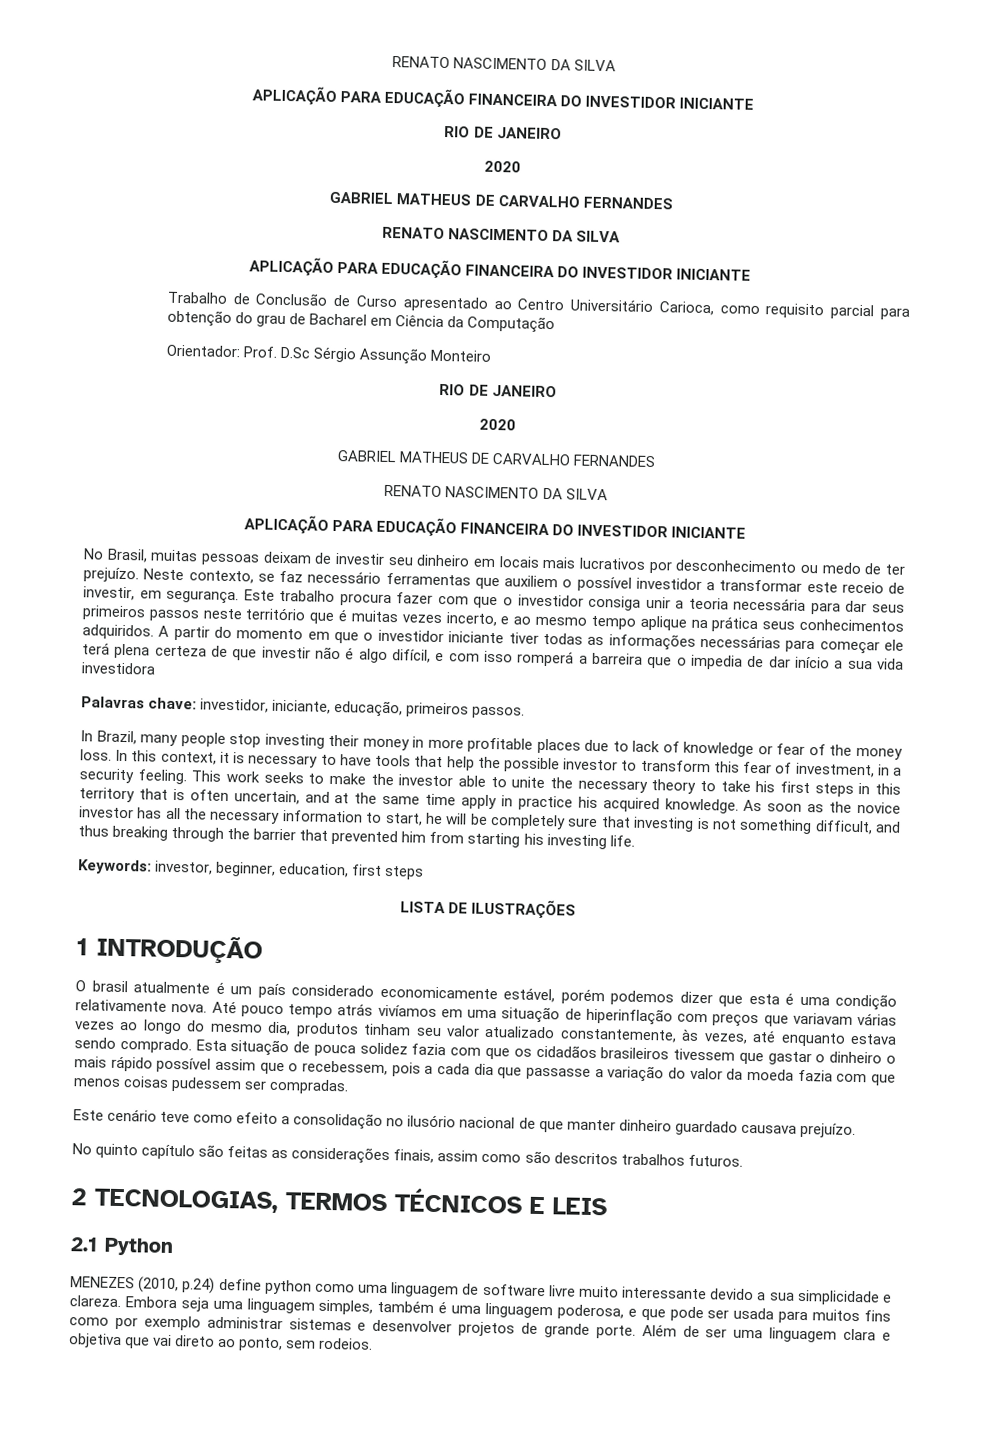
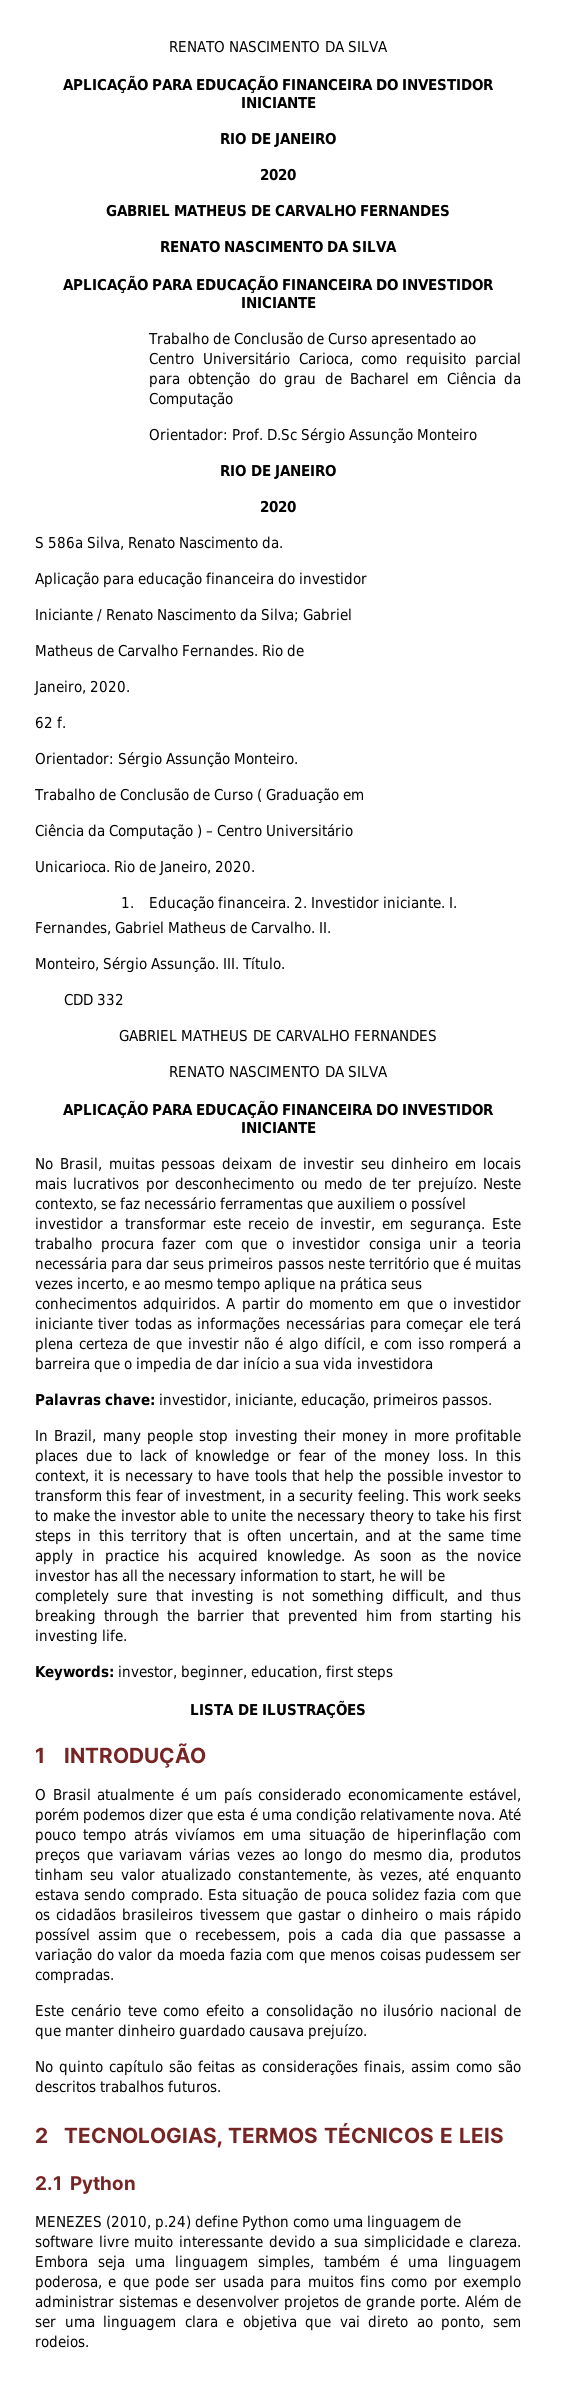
+ S 586a Silva, Renato Nascimento da.
+ Aplicação para educação financeira do investidor
+ Iniciante / Renato Nascimento da Silva; Gabriel
+ Matheus de Carvalho Fernandes. Rio de
+ Janeiro, 2020.
+ 62 f.
+ Orientador: Sérgio Assunção Monteiro.
+ Trabalho de Conclusão de Curso ( Graduação em
+ Ciência da Computação ) – Centro Universitário
+ Unicarioca. Rio de Janeiro, 2020.
+ 1. Educação financeira. 2. Investidor iniciante. I.
+ Fernandes, Gabriel Matheus de Carvalho. II.
+ Monteiro, Sérgio Assunção. III. Título.
+ CDD 332
- O brasil atualmente é um país considerado economicamente estável, porém podemos dizer que esta é uma condição relativamente nova.
+ O Brasil atualmente é um país considerado economicamente estável, porém podemos dizer que esta é uma condição relativamente nova.
- MENEZES (2010, p.24) define python como uma linguagem de software livre muito interessante devido a sua simplicidade e clareza.
+ MENEZES (2010, p.24) define Python como uma linguagem de software livre muito interessante devido a sua simplicidade e clareza.

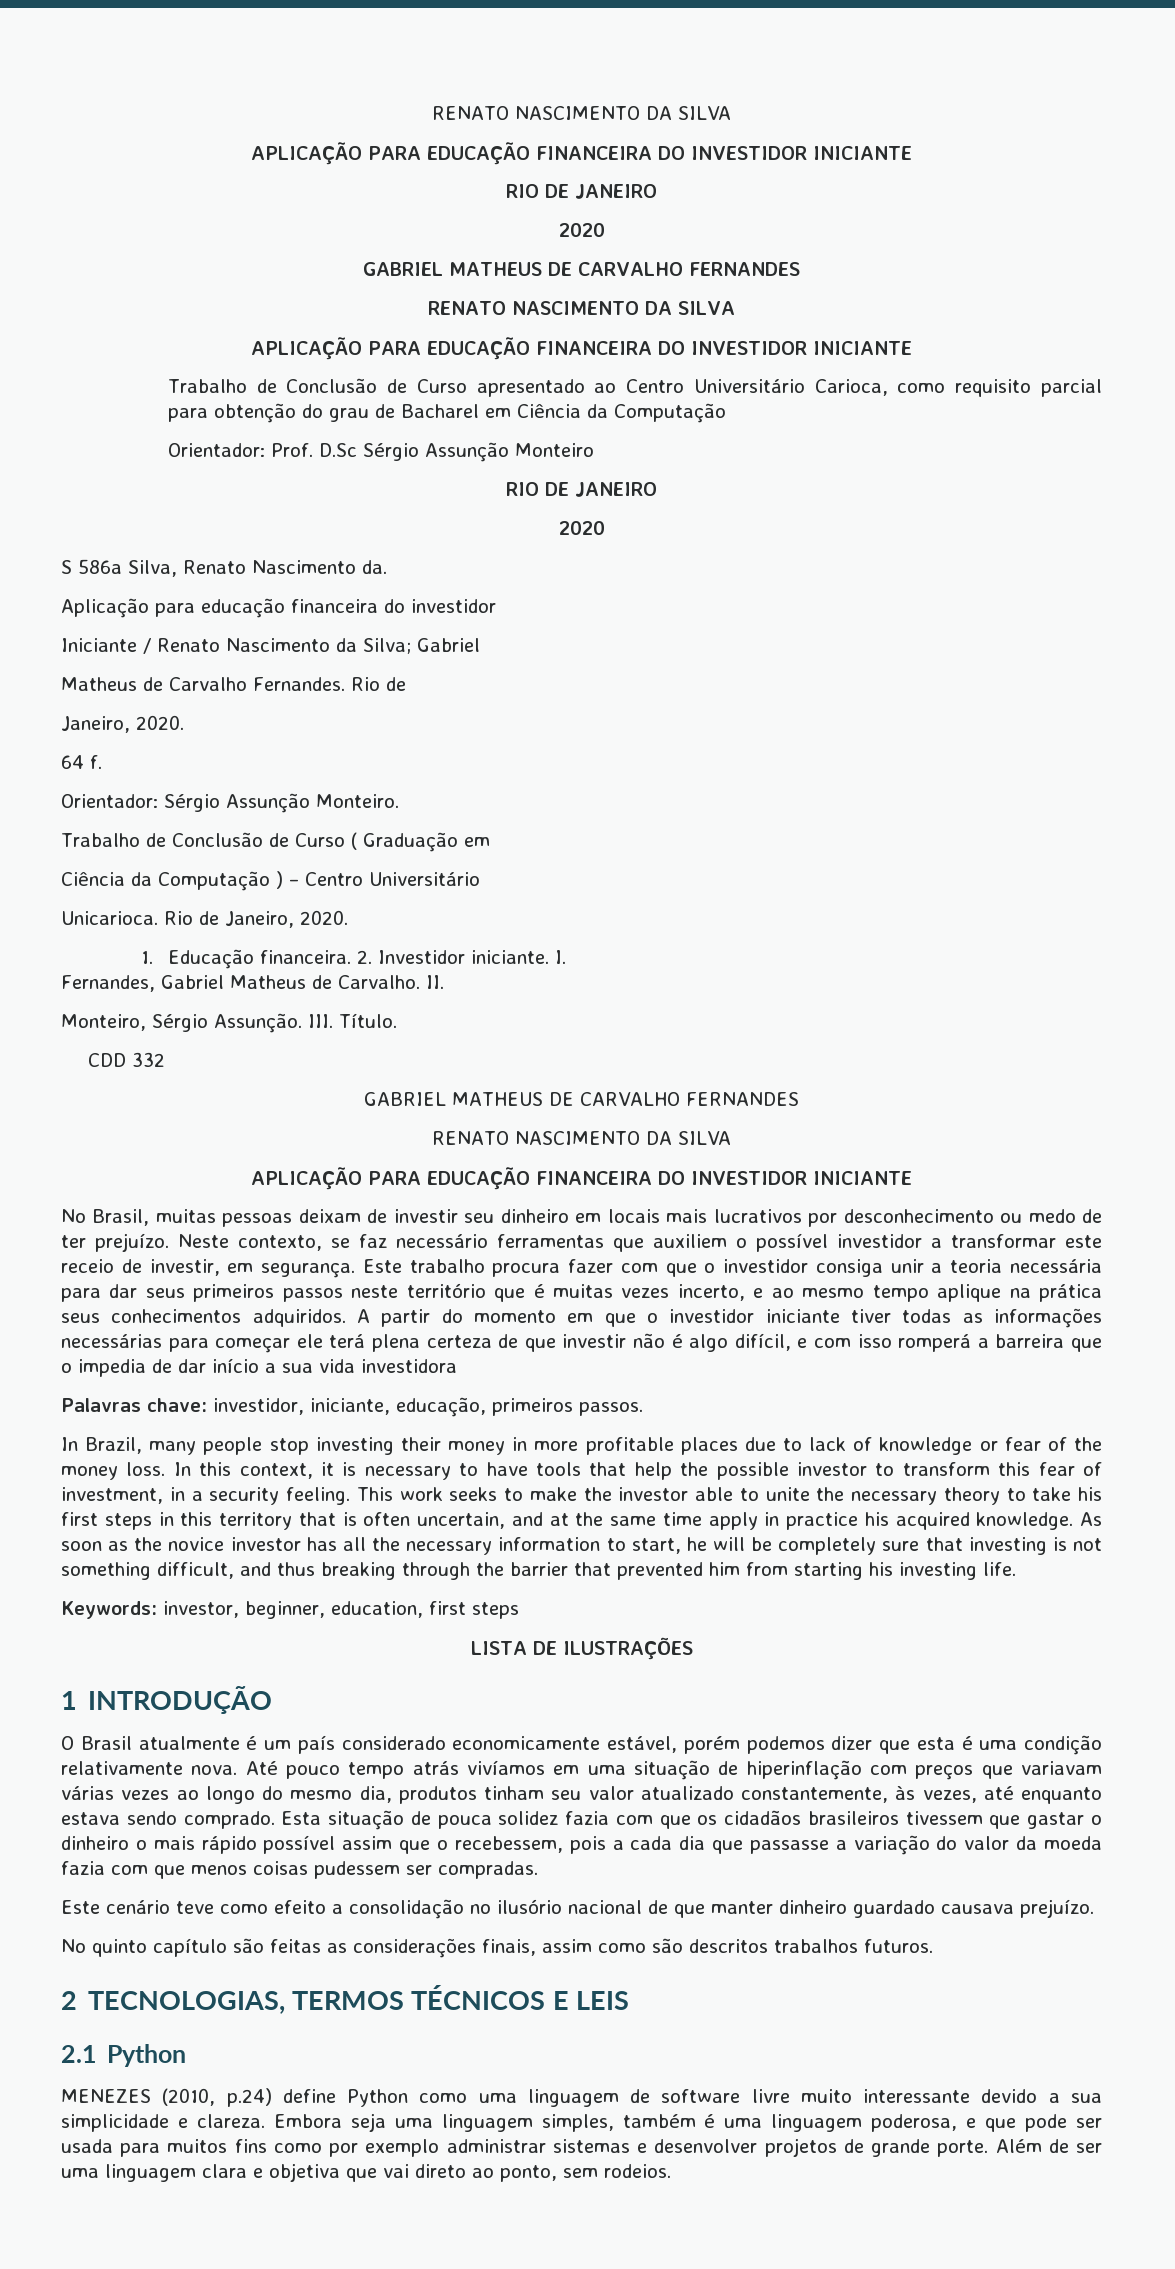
- 62 f.
+ 64 f.

